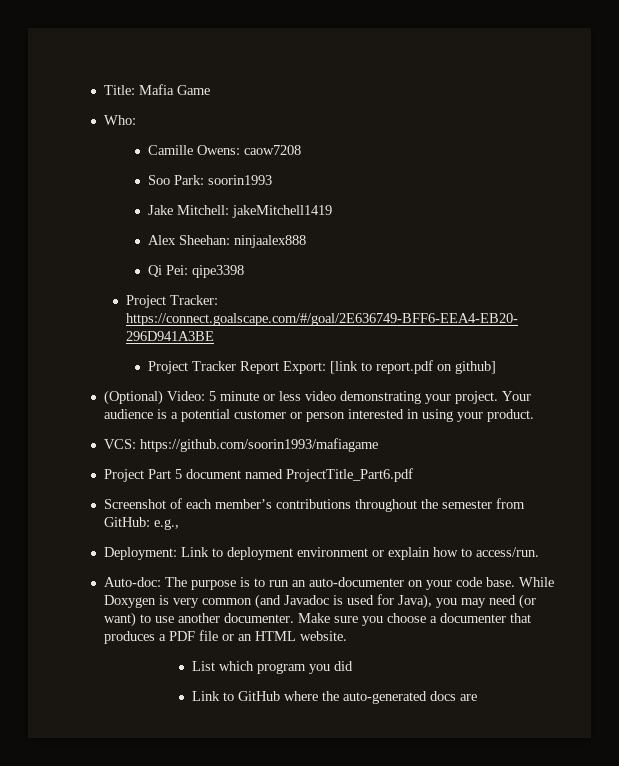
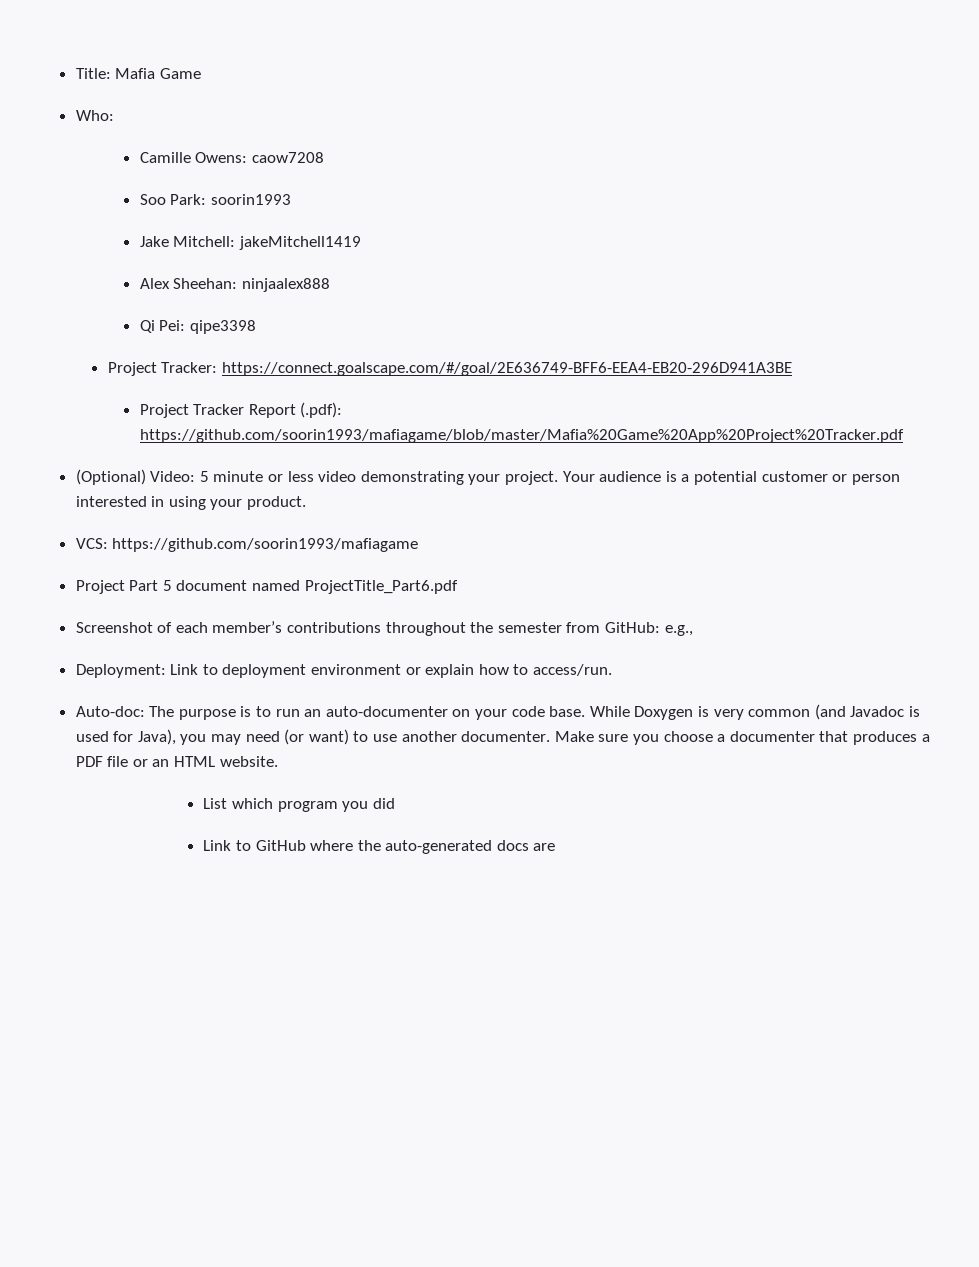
- Project Tracker Report Export: [link to report.pdf on github]
+ Project Tracker Report (.pdf): https://github.com/soorin1993/mafiagame/blob/master/Mafia%20Game%20App%20Project%20Tracker.pdf

